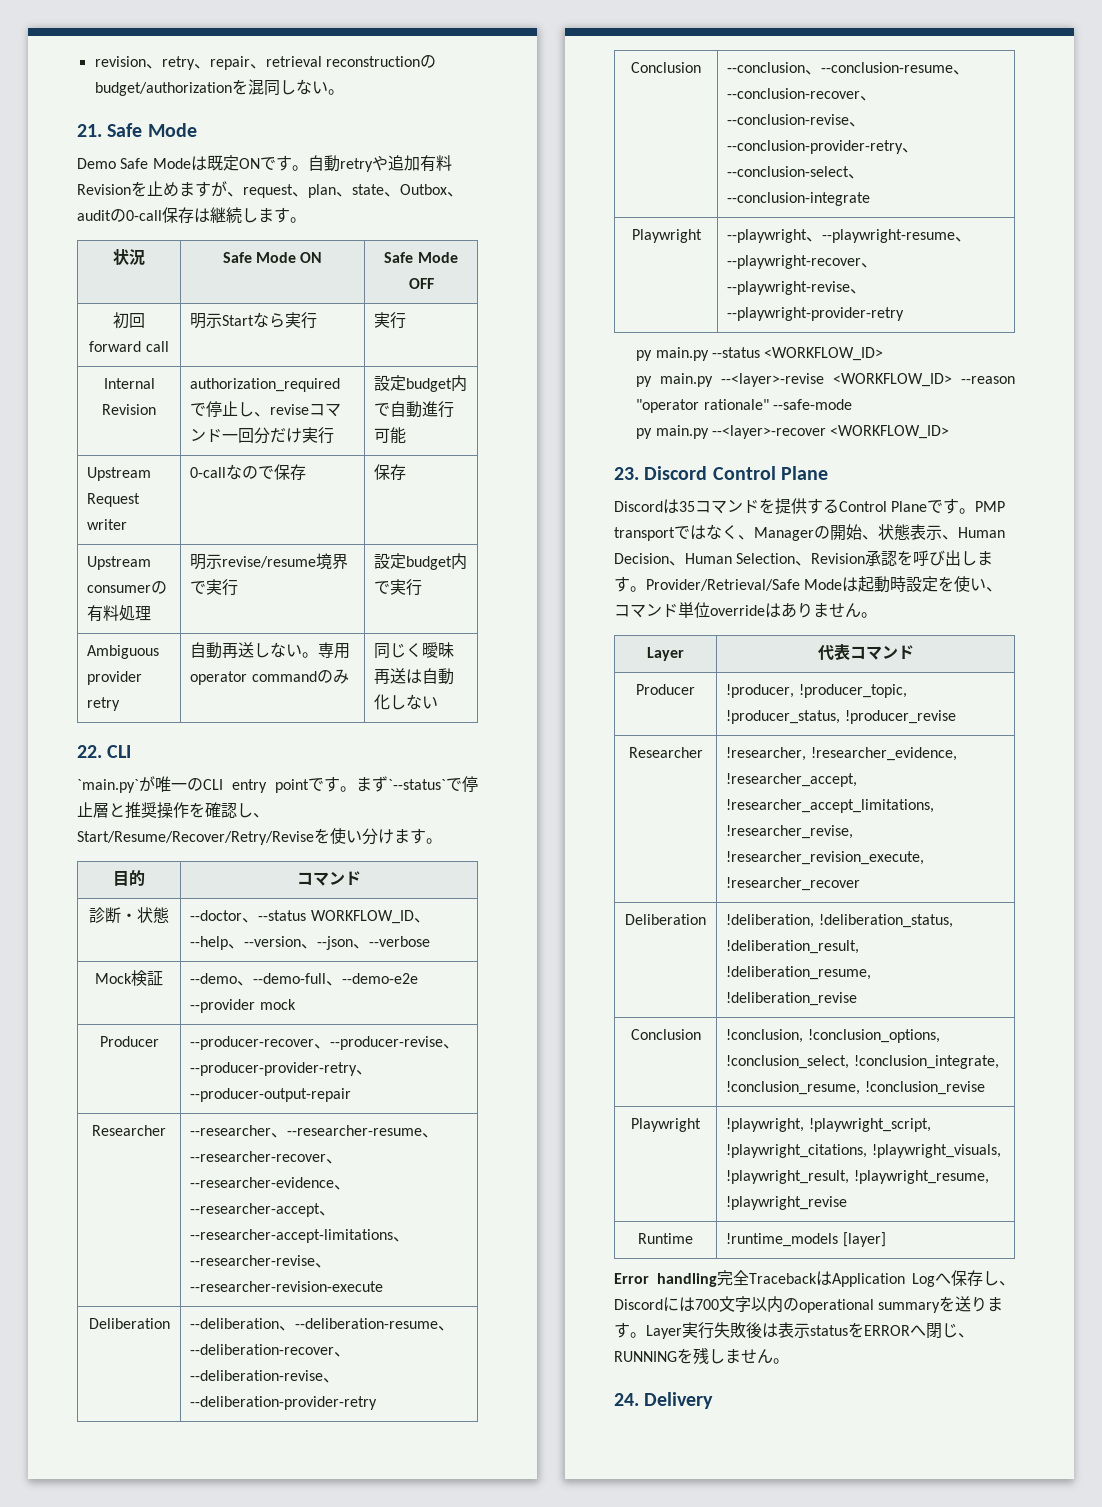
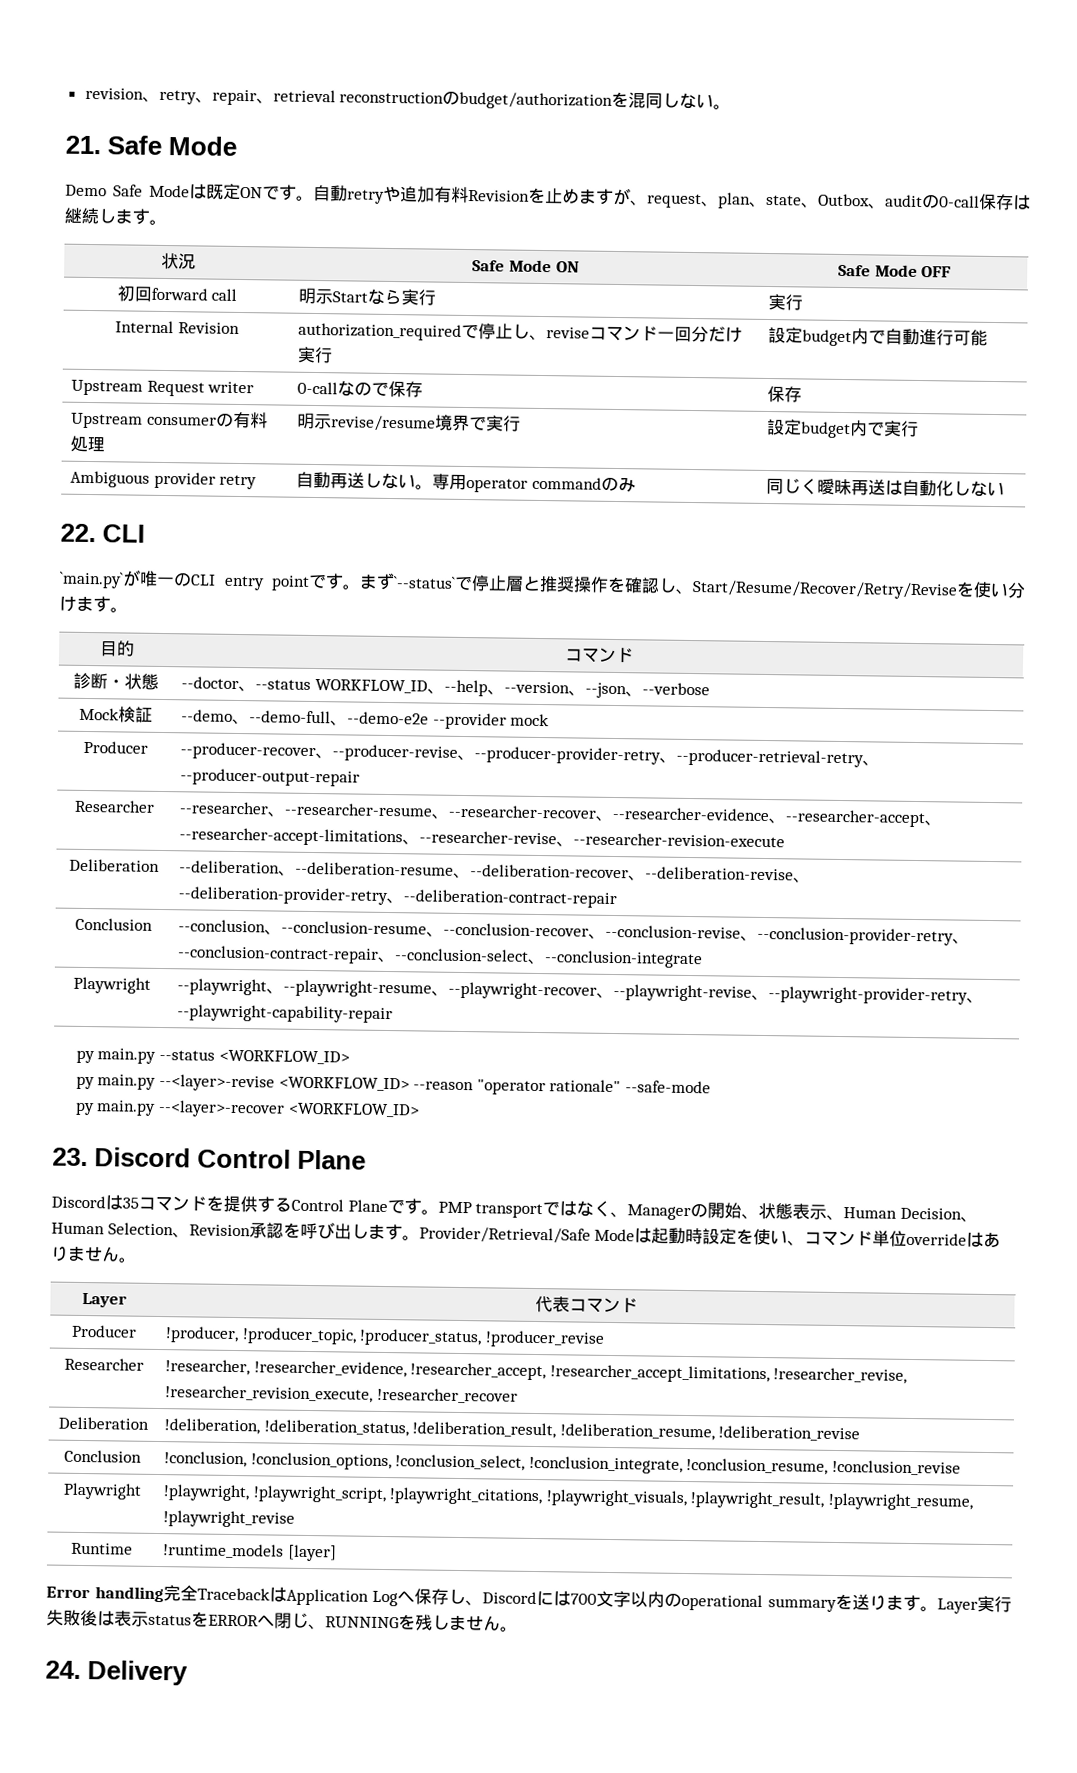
- Producer | --producer-recover、--producer-revise、--producer-provider-retry、--producer-output-repair
+ Producer | --producer-recover、--producer-revise、--producer-provider-retry、--producer-retrieval-retry、--producer-output-repair
- Deliberation | --deliberation、--deliberation-resume、--deliberation-recover、--deliberation-revise、--deliberation-provider-retry
+ Deliberation | --deliberation、--deliberation-resume、--deliberation-recover、--deliberation-revise、--deliberation-provider-retry、--deliberation-contract-repair
- Conclusion | --conclusion、--conclusion-resume、--conclusion-recover、--conclusion-revise、--conclusion-provider-retry、--conclusion-select、--conclusion-integrate
+ Conclusion | --conclusion、--conclusion-resume、--conclusion-recover、--conclusion-revise、--conclusion-provider-retry、--conclusion-contract-repair、--conclusion-select、--conclusion-integrate
- Playwright | --playwright、--playwright-resume、--playwright-recover、--playwright-revise、--playwright-provider-retry
+ Playwright | --playwright、--playwright-resume、--playwright-recover、--playwright-revise、--playwright-provider-retry、--playwright-capability-repair

